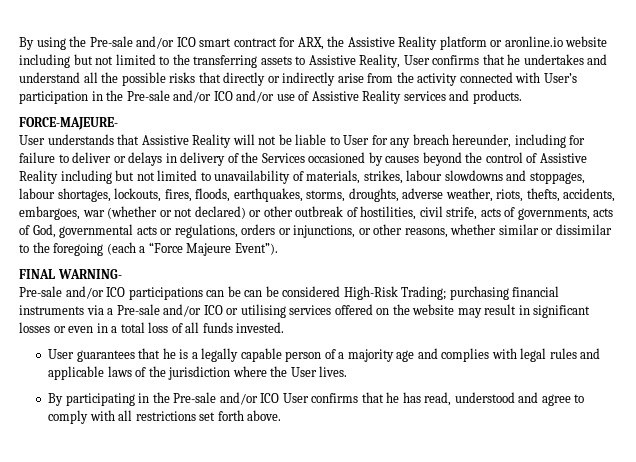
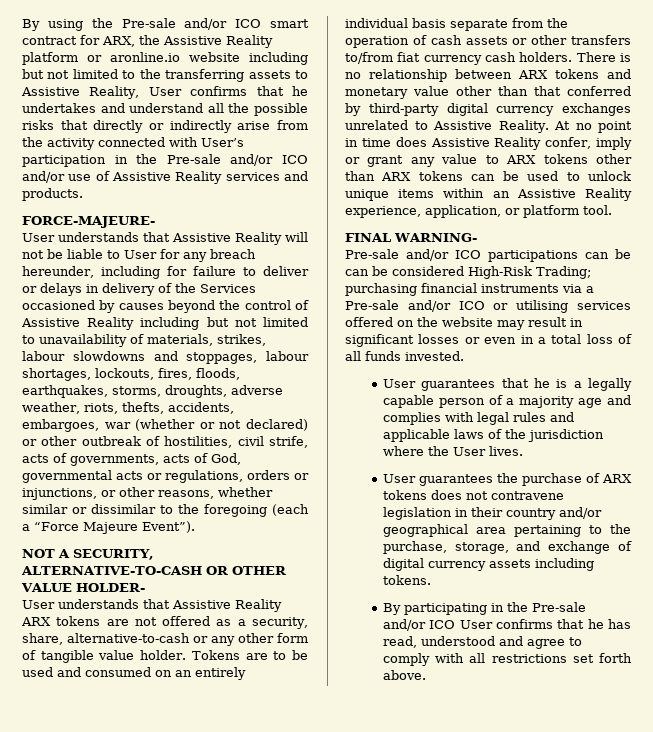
+ NOT A SECURITY, ALTERNATIVE-TO-CASH OR OTHER VALUE HOLDER-
+ User understands that Assistive Reality ARX tokens are not offered as a security, share, alternative-to-cash or any other form of tangible value holder. Tokens are to be used and consumed on an entirely individual basis separate from the operation of cash assets or other transfers to/from fiat currency cash holders. There is no relationship between ARX tokens and monetary value other than that conferred by third-party digital currency exchanges unrelated to Assistive Reality. At no point in time does Assistive Reality confer, imply or grant any value to ARX tokens other than ARX tokens can be used to unlock unique items within an Assistive Reality experience, application, or platform tool.
+ User guarantees the purchase of ARX tokens does not contravene legislation in their country and/or geographical area pertaining to the purchase, storage, and exchange of digital currency assets including tokens.

